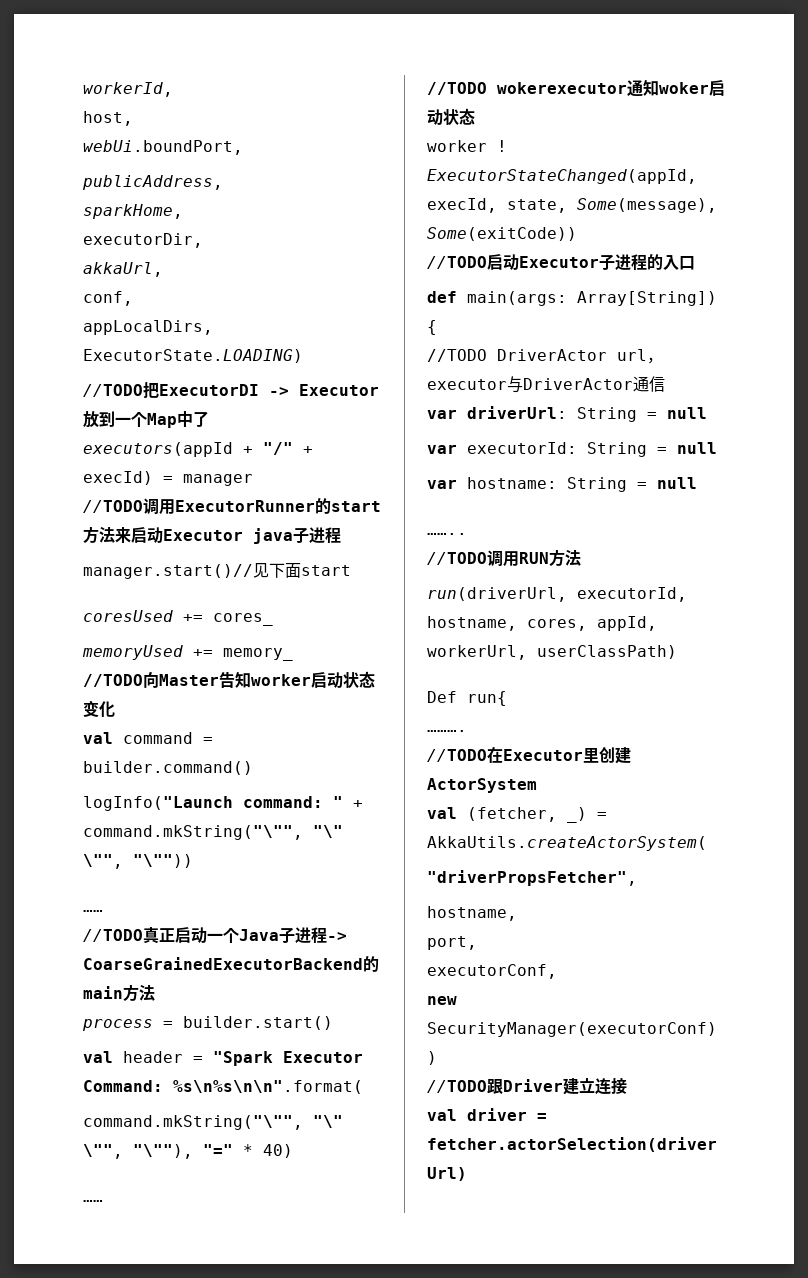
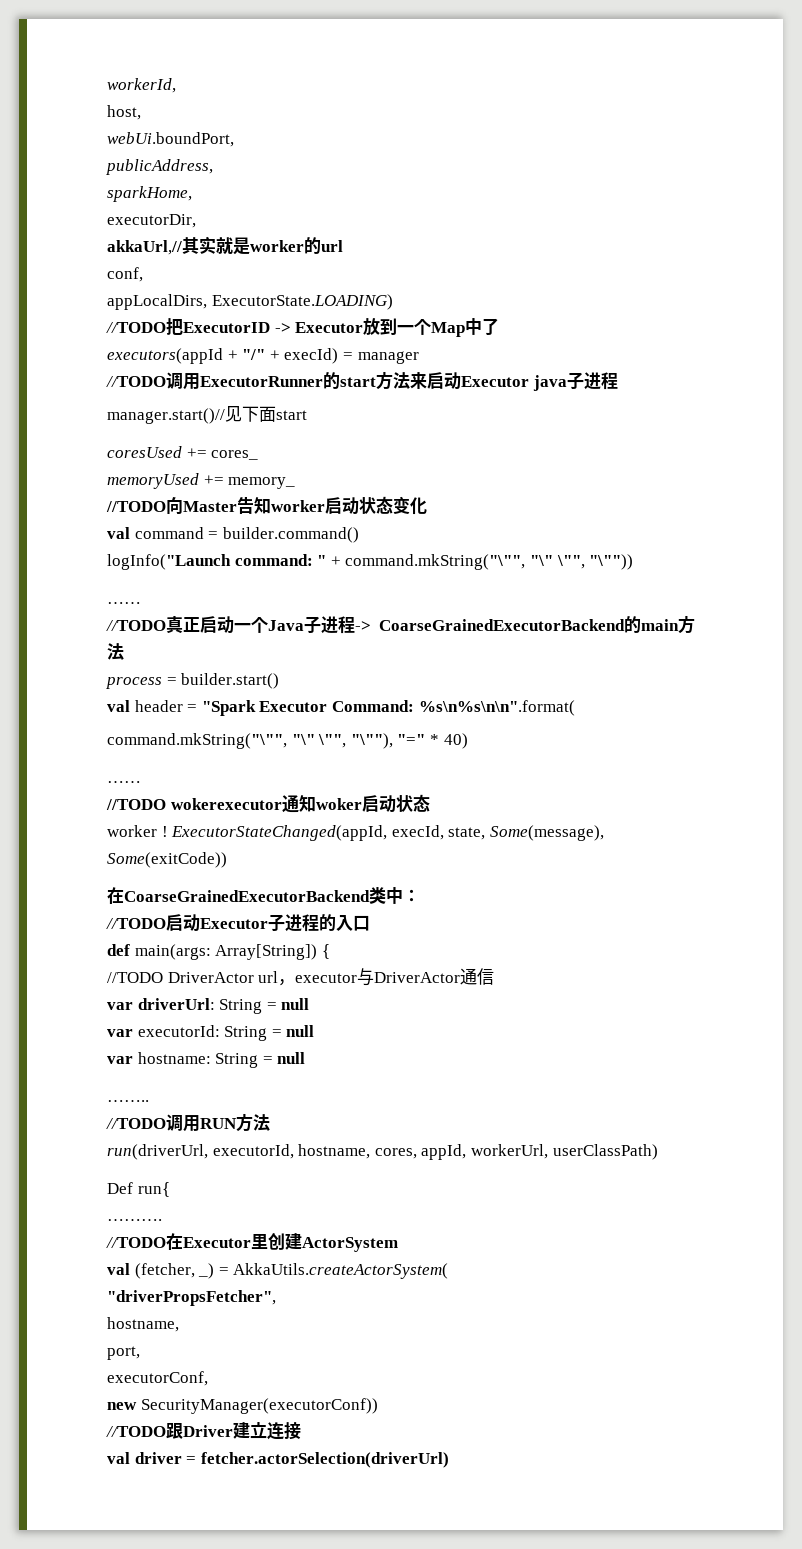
- akkaUrl,
+ akkaUrl,//其实就是worker的url
- //TODO把ExecutorDI -> Executor放到一个Map中了
+ //TODO把ExecutorID -> Executor放到一个Map中了
+ 在CoarseGrainedExecutorBackend类中：

